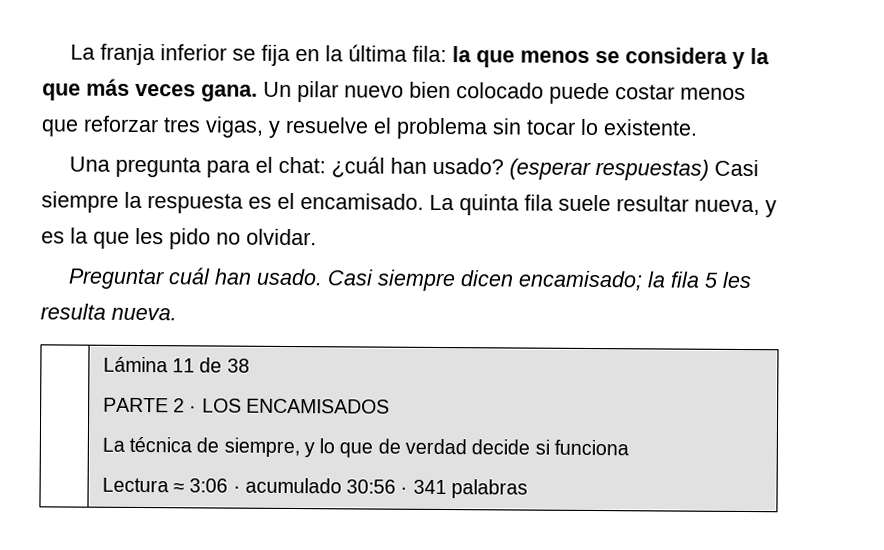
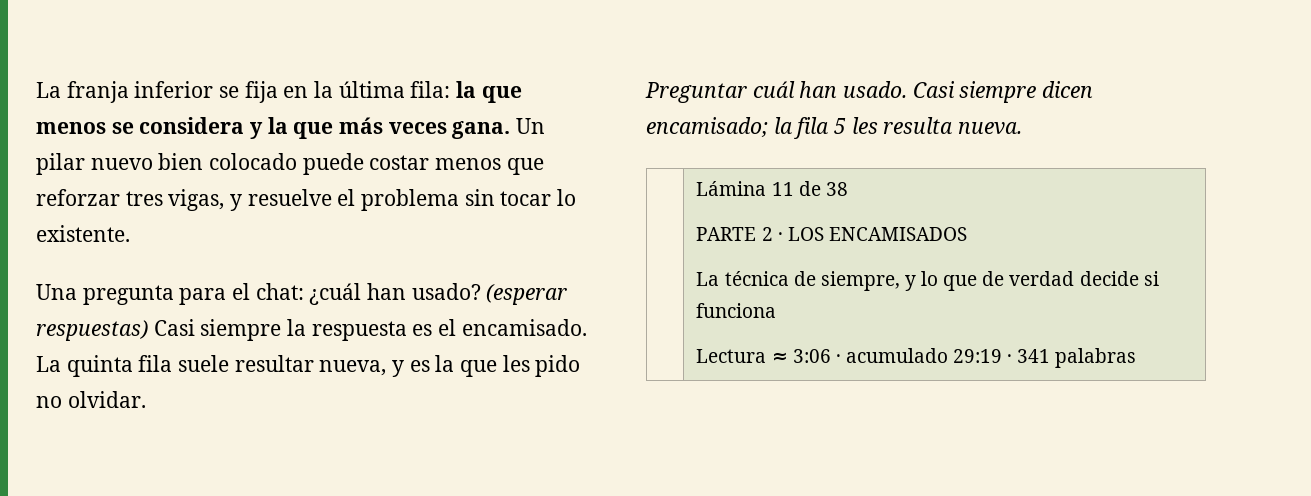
  | Lámina 11 de 38
  PARTE 2 · LOS ENCAMISADOS
  La técnica de siempre, y lo que de verdad decide si funciona
- Lectura ≈ 3:06 · acumulado 30:56 · 341 palabras
+ Lectura ≈ 3:06 · acumulado 29:19 · 341 palabras

